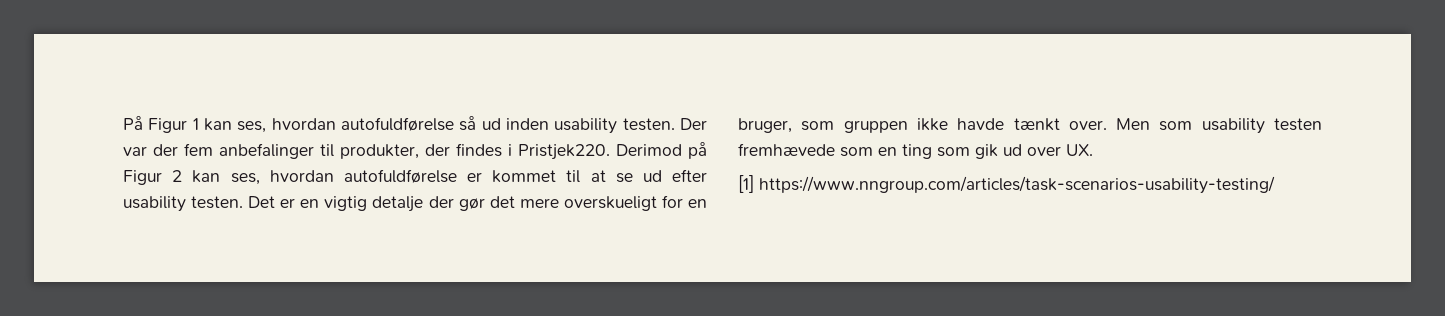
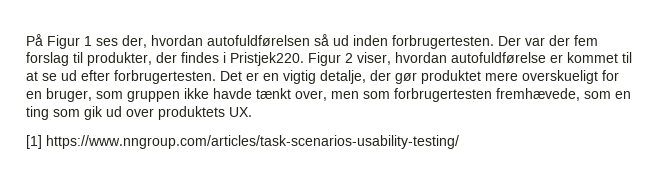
- På Figur 1 kan ses, hvordan autofuldførelse så ud inden usability testen.
+ På Figur 1 ses der, hvordan autofuldførelsen så ud inden forbrugertesten.
- Der var der fem anbefalinger til produkter, der findes i Pristjek220.
+ Der var der fem forslag til produkter, der findes i Pristjek220.
- Derimod på Figur 2 kan ses, hvordan autofuldførelse er kommet til at se ud efter usability testen.
+ Figur 2 viser, hvordan autofuldførelse er kommet til at se ud efter forbrugertesten.
- Det er en vigtig detalje der gør det mere overskueligt for en bruger, som gruppen ikke havde tænkt over. Men som usability testen fremhævede som en ting som gik ud over UX.
+ Det er en vigtig detalje, der gør produktet mere overskueligt for en bruger, som gruppen ikke havde tænkt over, men som forbrugertesten fremhævede, som en ting som gik ud over produktets UX.

